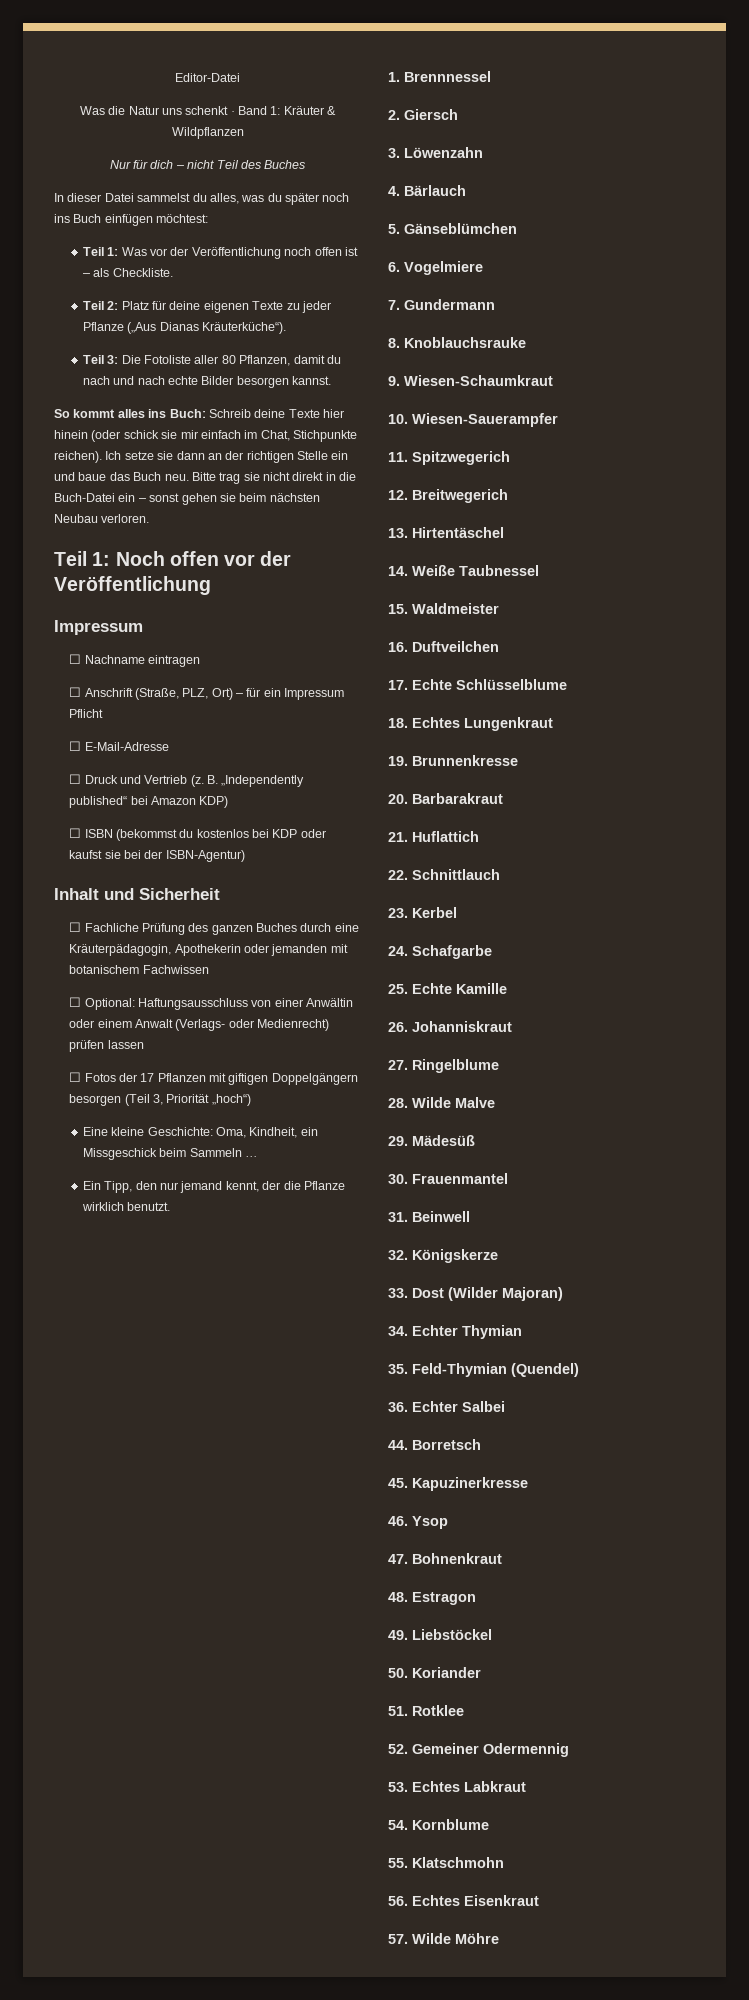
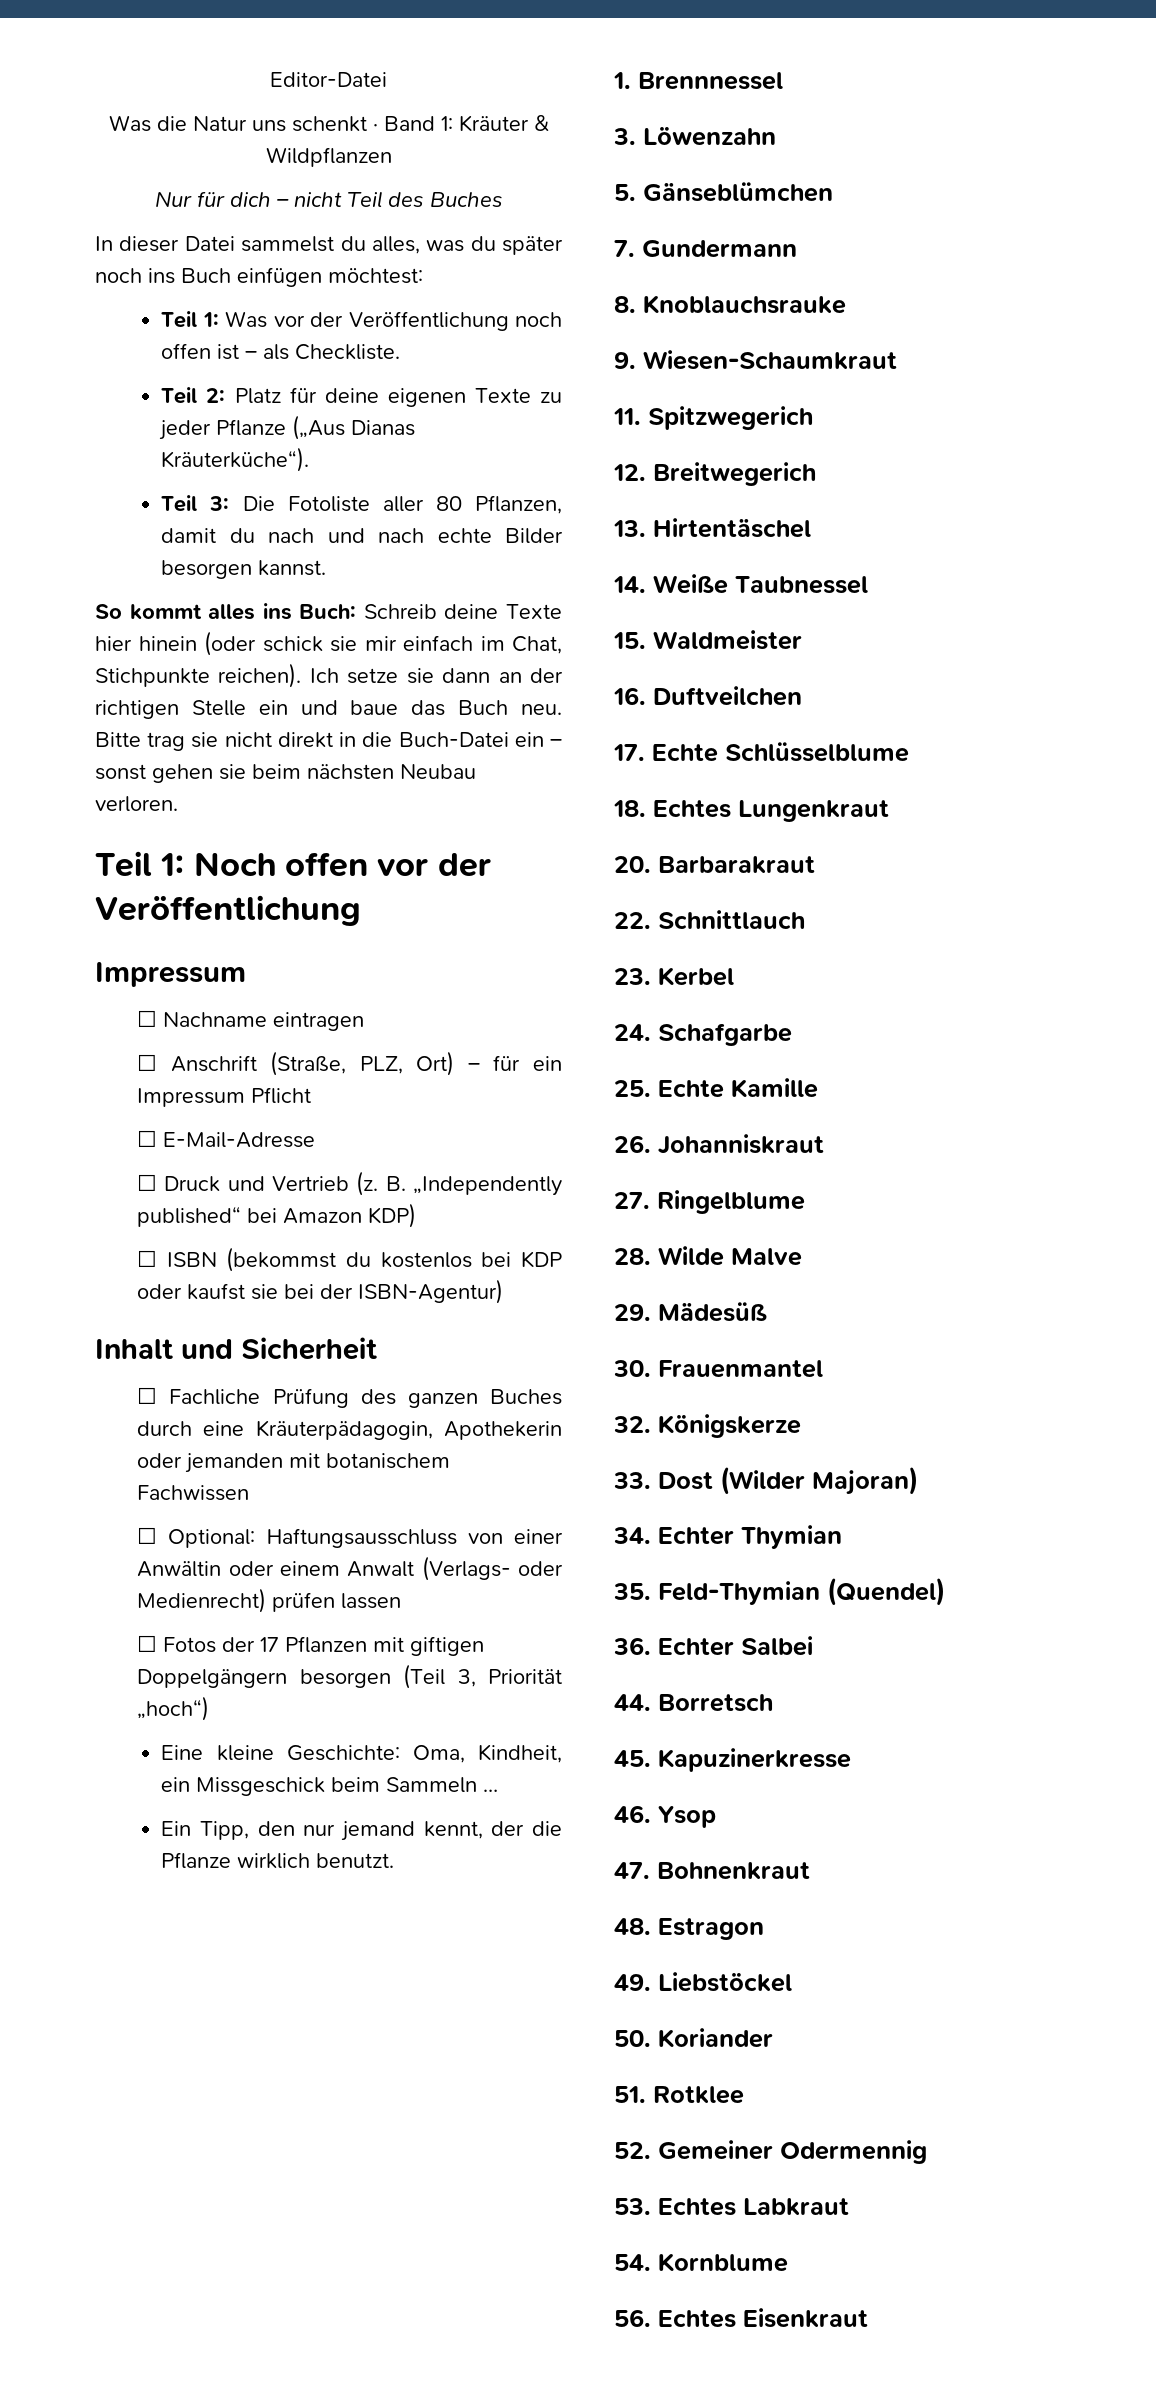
- 2. Giersch
- 4. Bärlauch
- 6. Vogelmiere
- 10. Wiesen-Sauerampfer
- 19. Brunnenkresse
- 21. Huflattich
- 31. Beinwell
- 55. Klatschmohn
- 57. Wilde Möhre

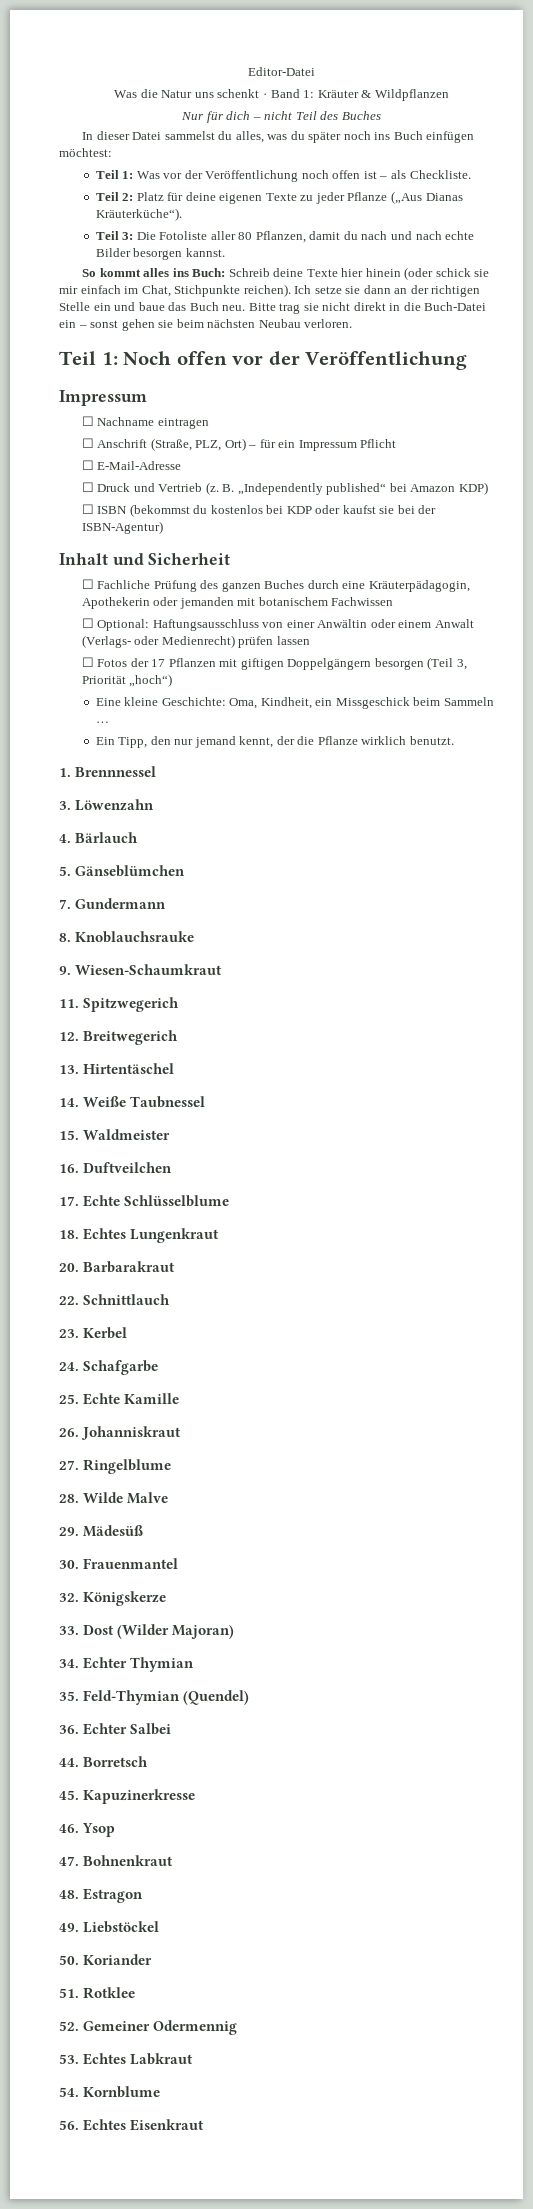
+ 4. Bärlauch

